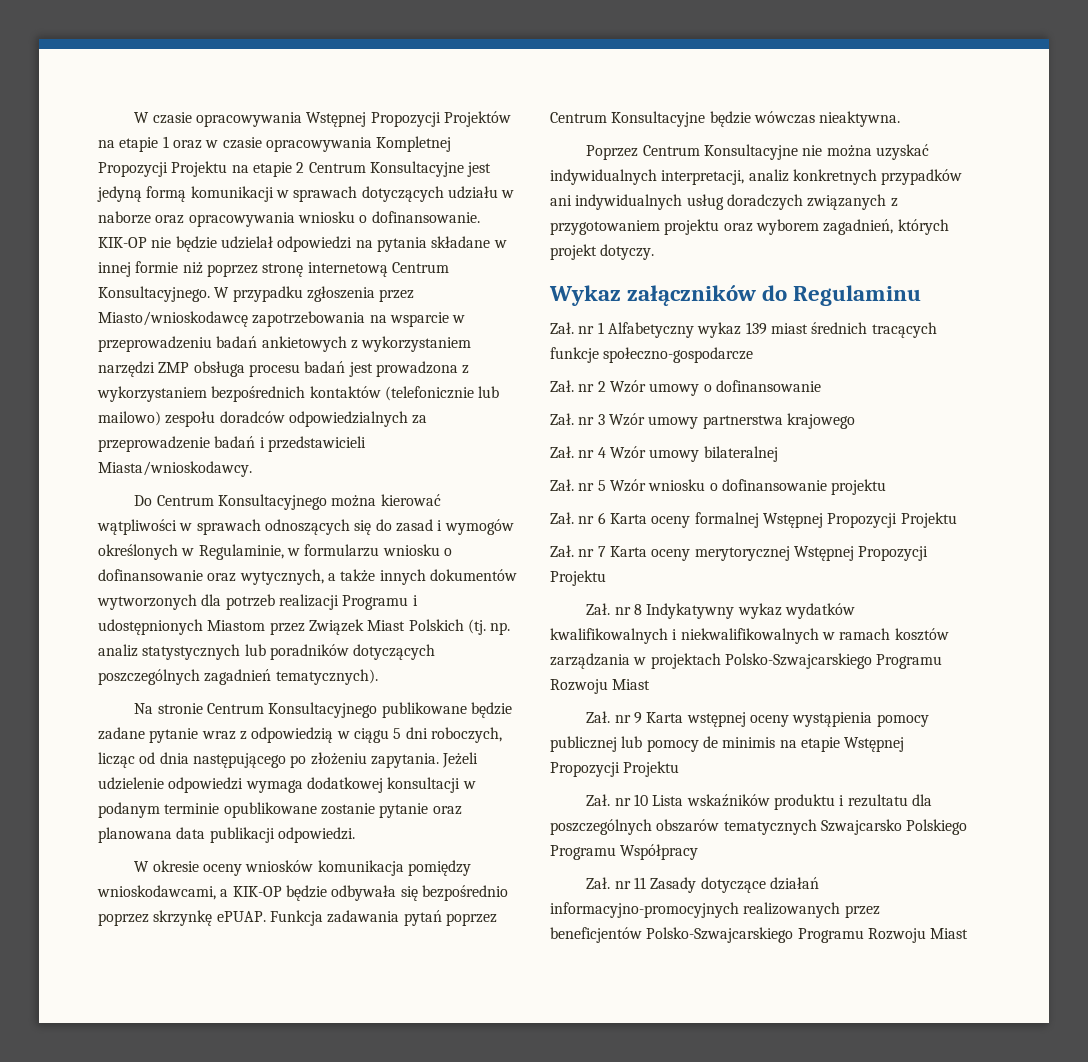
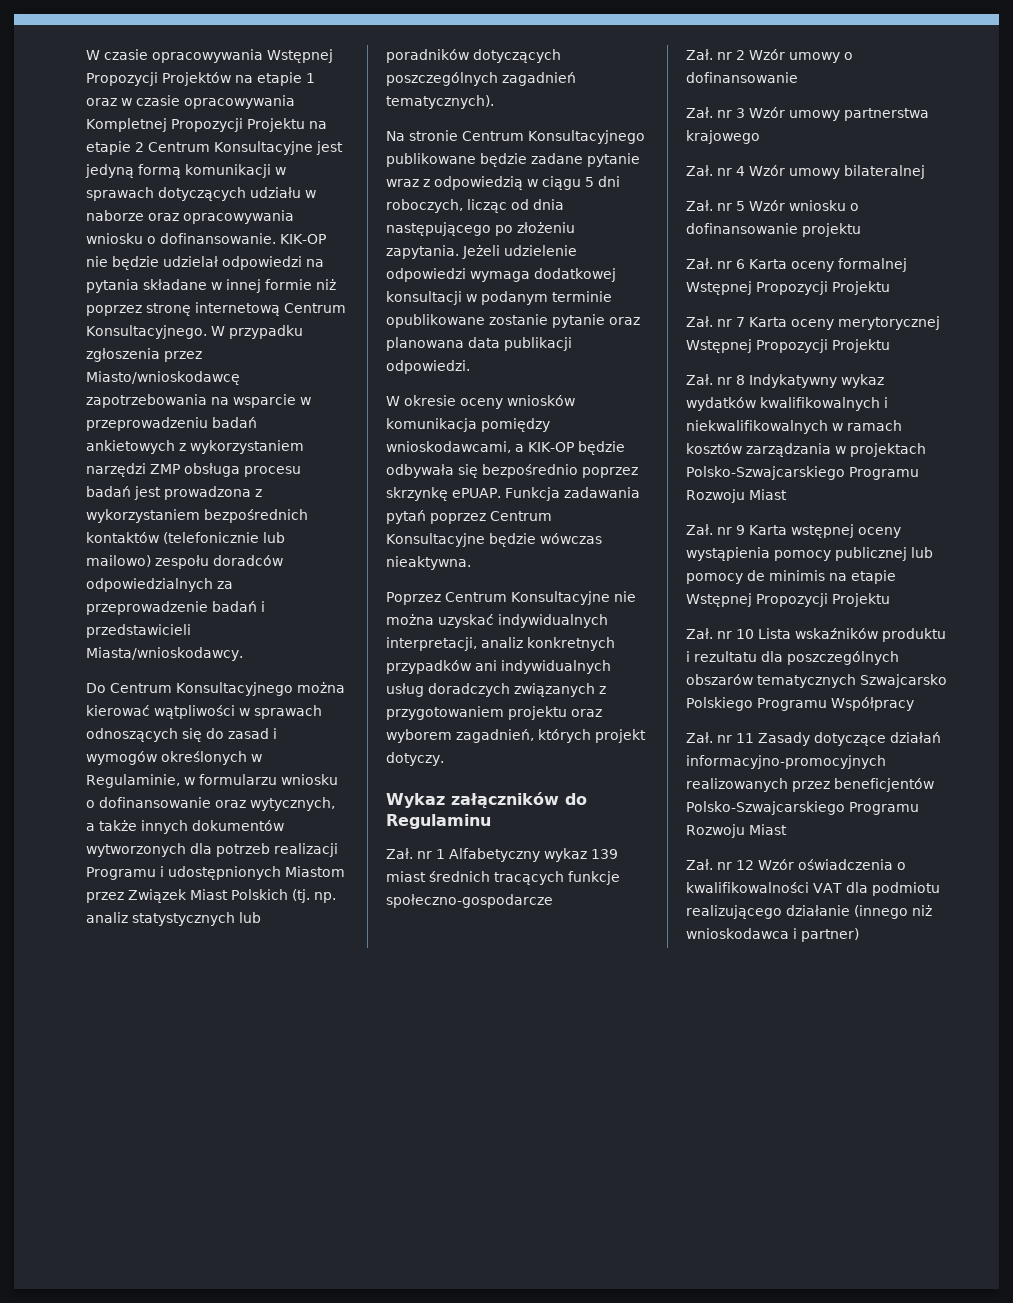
+ Zał. nr 12 Wzór oświadczenia o kwalifikowalności VAT dla podmiotu realizującego działanie (innego niż wnioskodawca i partner)

